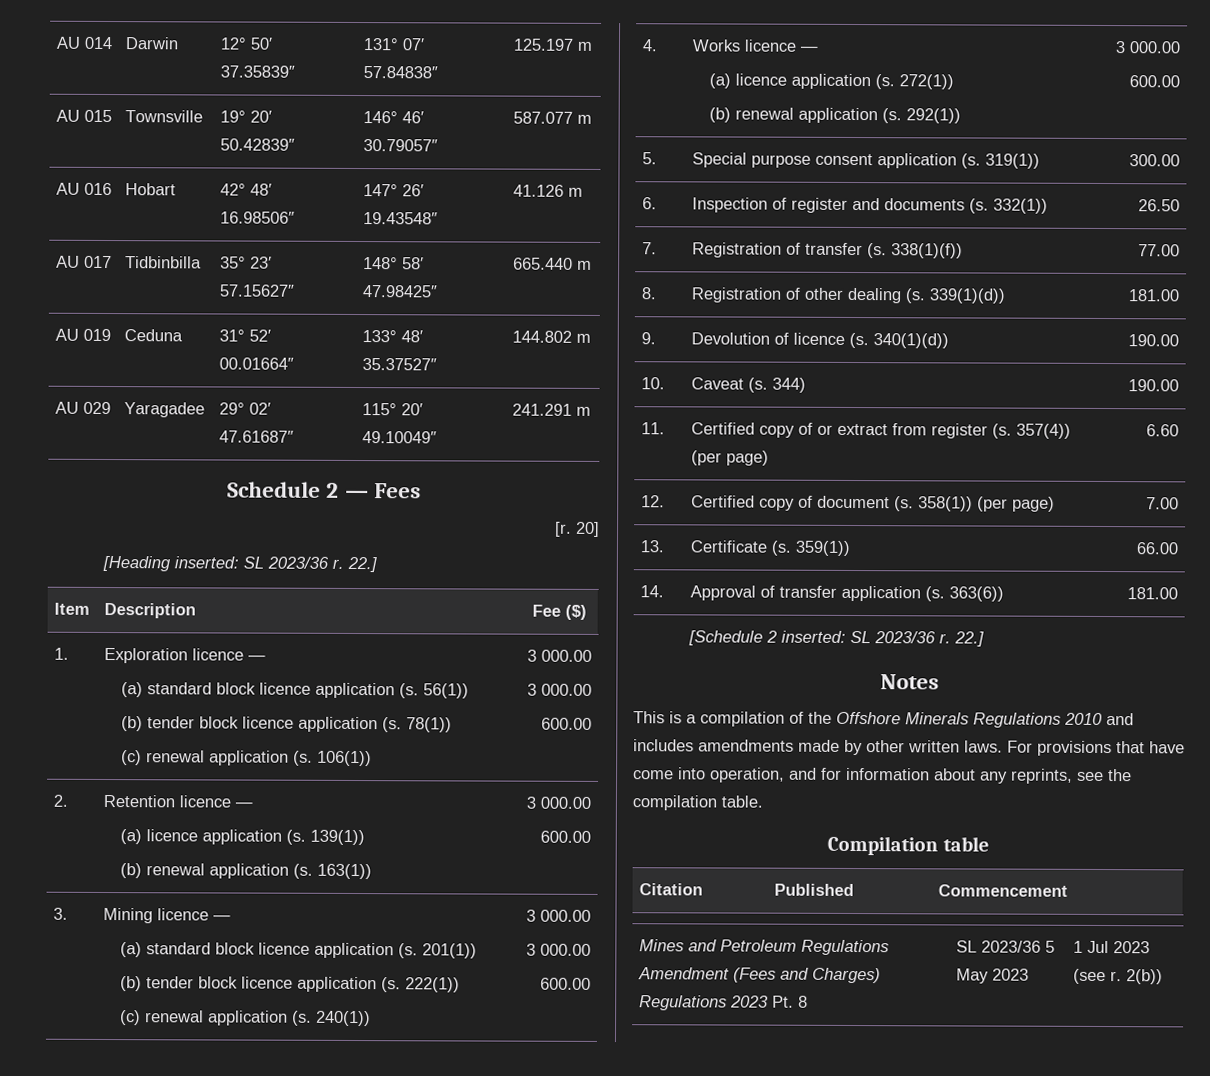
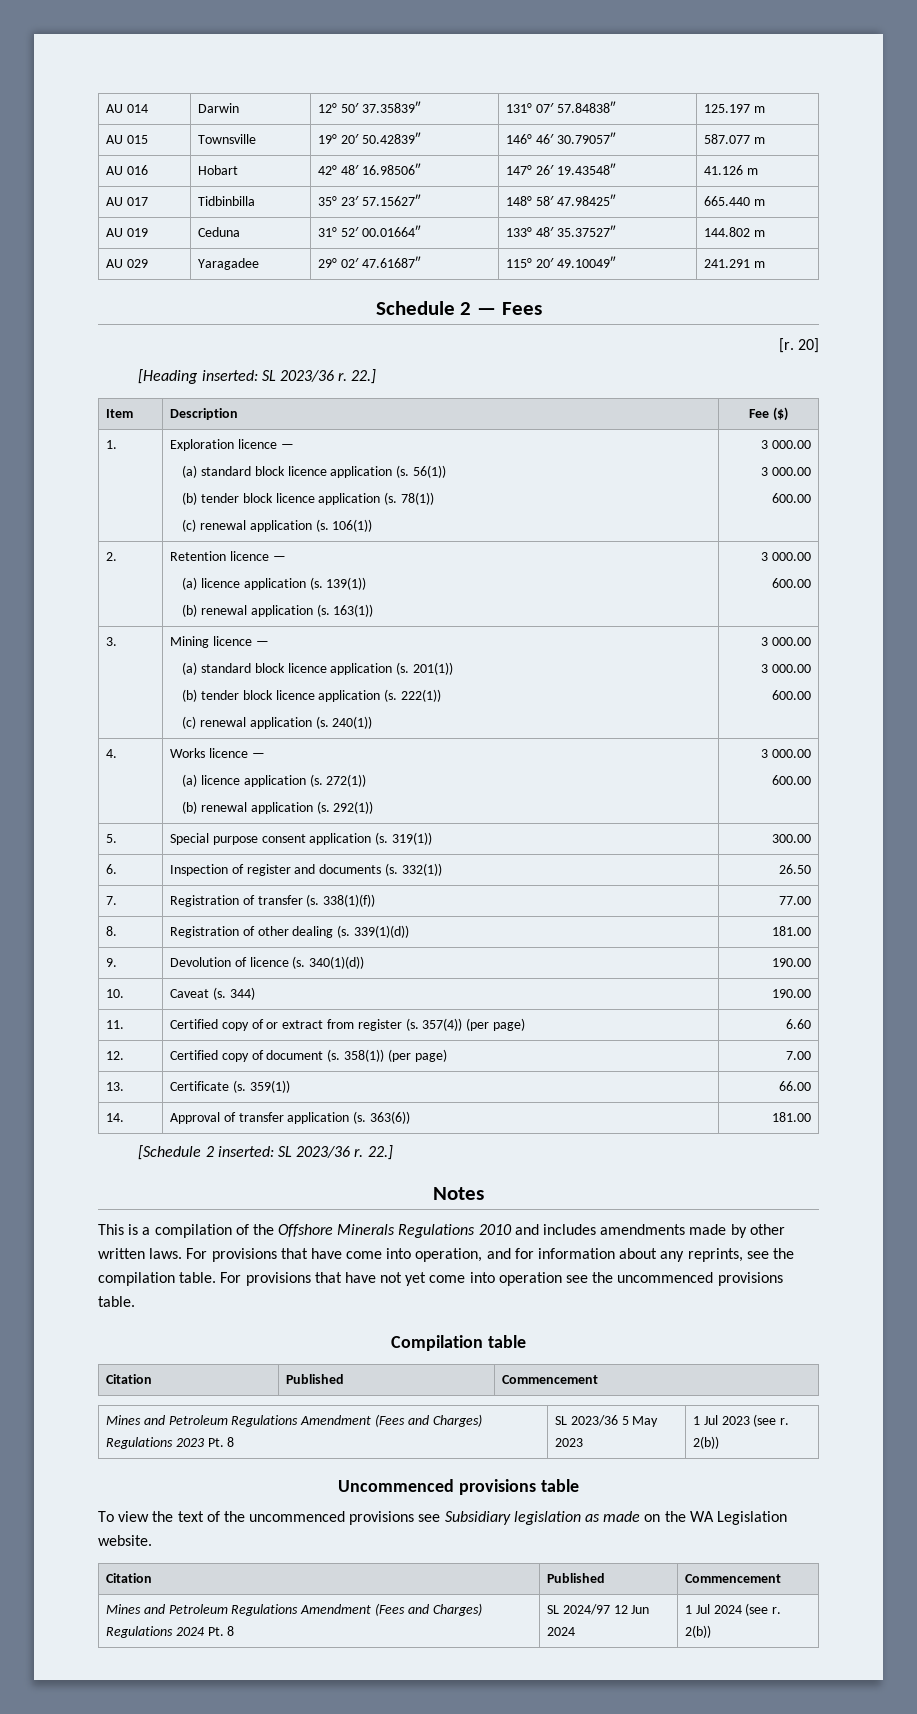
+ For provisions that have not yet come into operation see the uncommenced provisions table.
+ Uncommenced provisions table
+ To view the text of the uncommenced provisions see Subsidiary legislation as made on the WA Legislation website.
+ Citation | Published | Commencement
+ Mines and Petroleum Regulations Amendment (Fees and Charges) Regulations 2024 Pt. 8 | SL 2024/97 12 Jun 2024 | 1 Jul 2024 (see r. 2(b))

